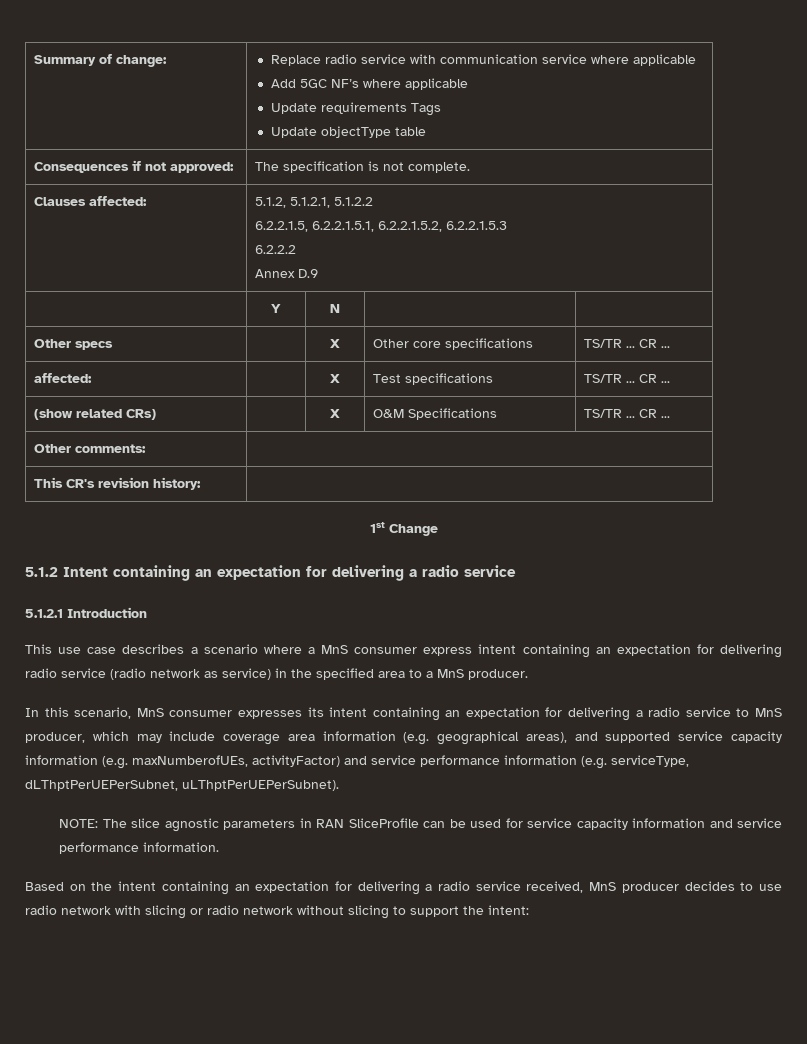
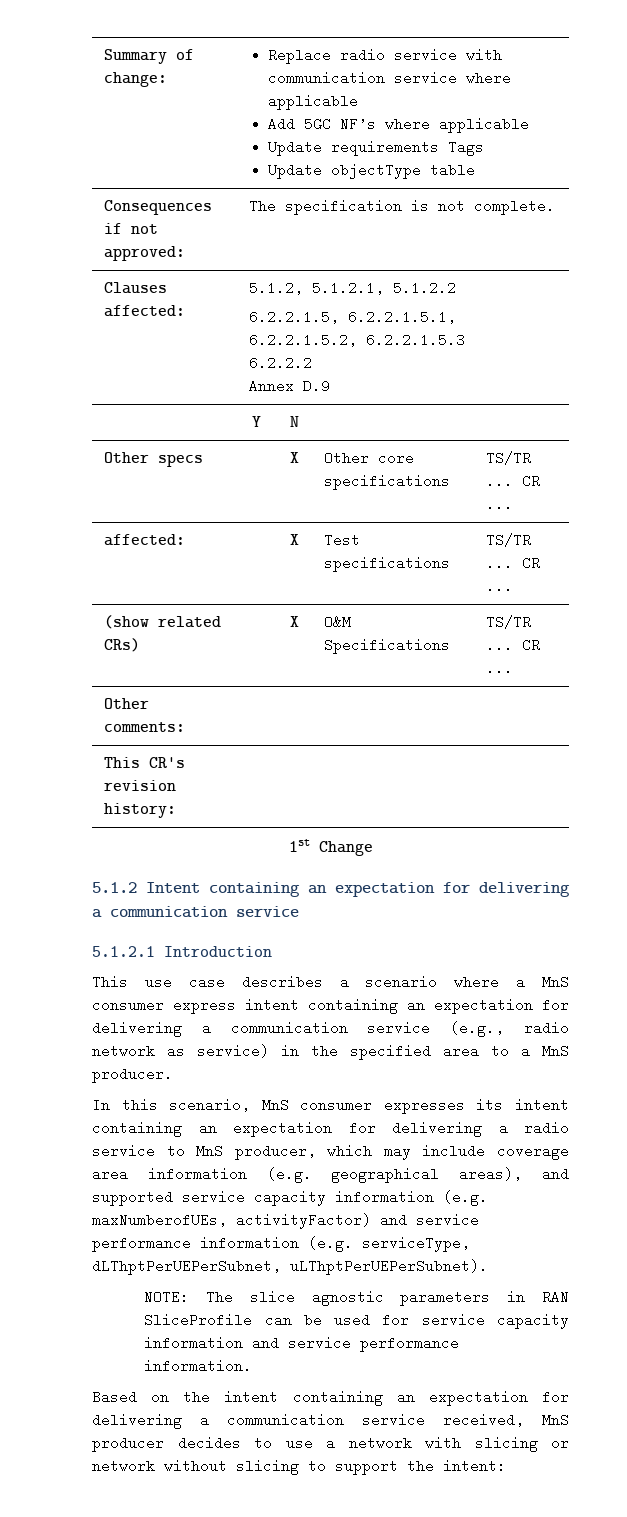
- 5.1.2 Intent containing an expectation for delivering a radio service
+ 5.1.2 Intent containing an expectation for delivering a communication service
- This use case describes a scenario where a MnS consumer express intent containing an expectation for delivering radio service (radio network as service) in the specified area to a MnS producer.
+ This use case describes a scenario where a MnS consumer express intent containing an expectation for delivering a communication service (e.g., radio network as service) in the specified area to a MnS producer.
- Based on the intent containing an expectation for delivering a radio service received, MnS producer decides to use radio network with slicing or radio network without slicing to support the intent:
+ Based on the intent containing an expectation for delivering a communication service received, MnS producer decides to use a network with slicing or network without slicing to support the intent:

